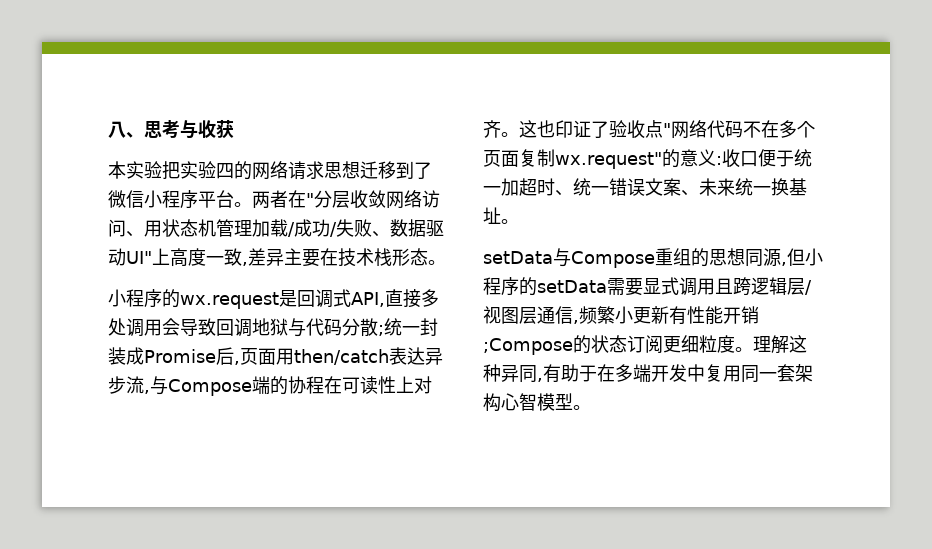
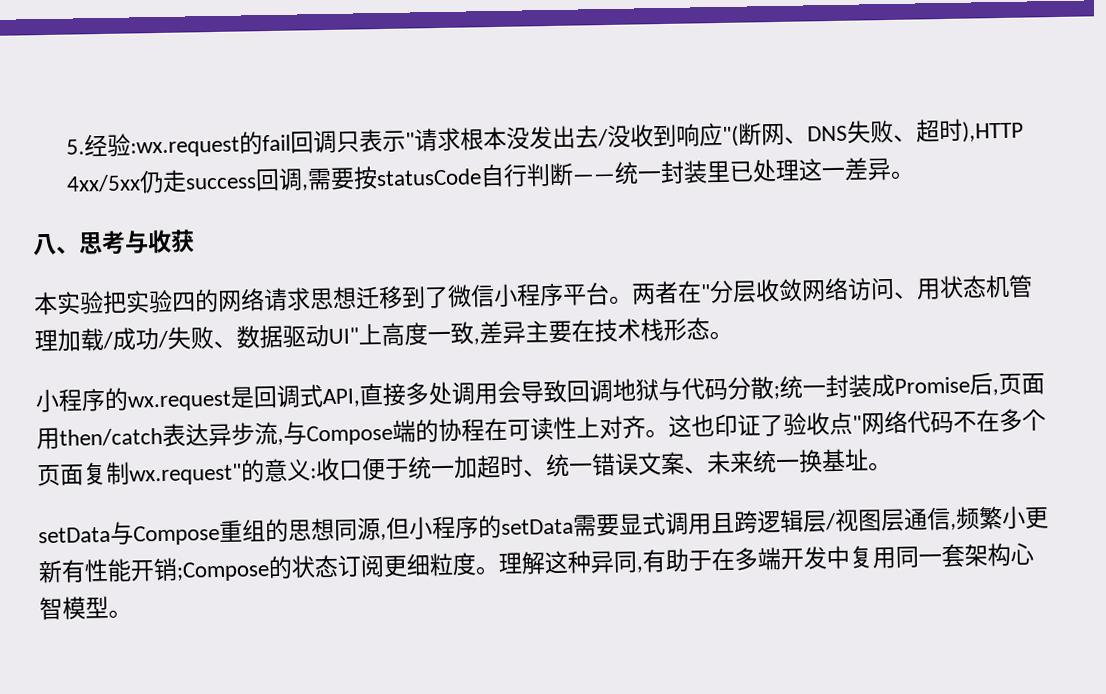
+ 5.经验:wx.request的fail回调只表示"请求根本没发出去/没收到响应"(断网、DNS失败、超时),HTTP 4xx/5xx仍走success回调,需要按statusCode自行判断——统一封装里已处理这一差异。

